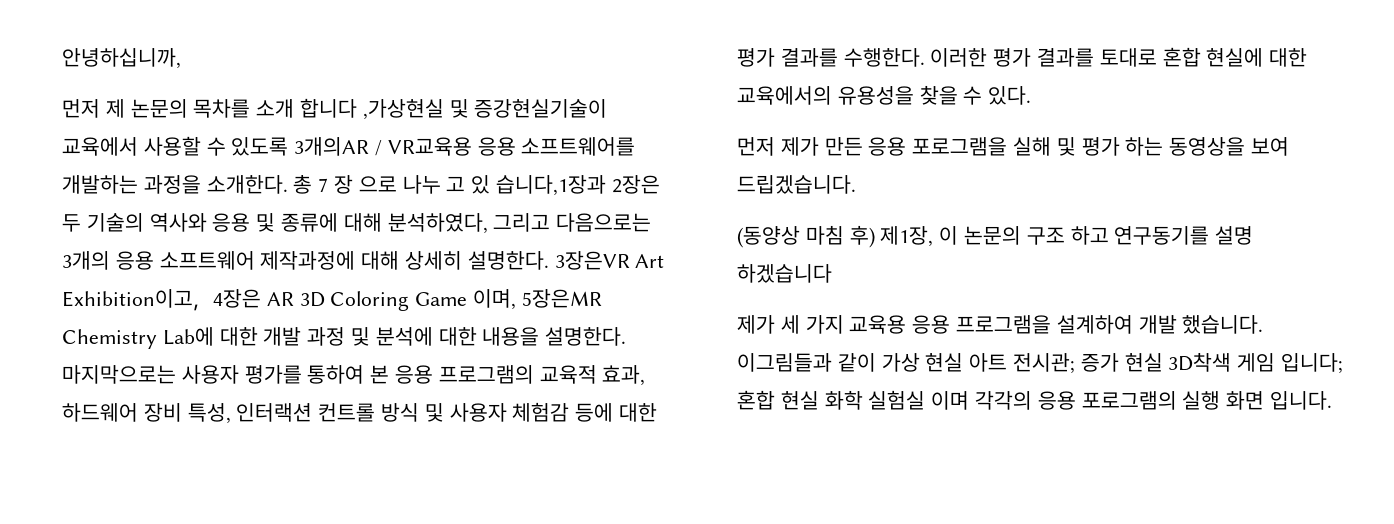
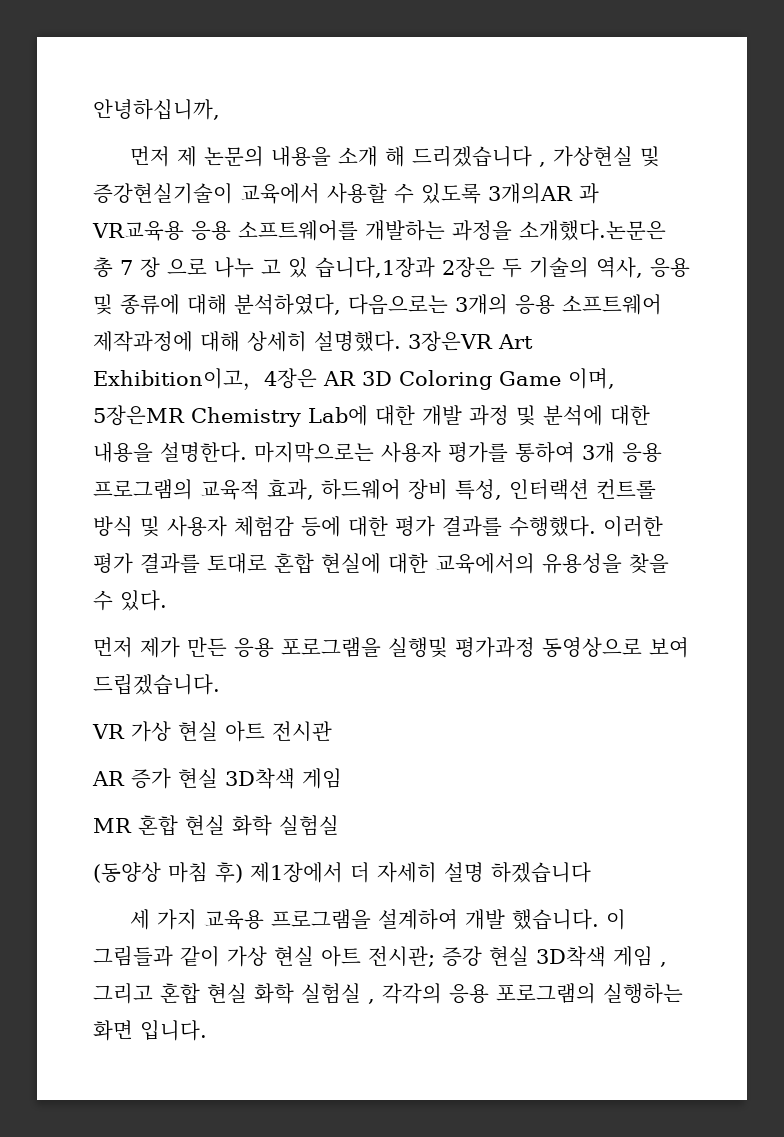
- 먼저 제 논문의 목차를 소개 합니다 ,가상현실 및 증강현실기술이 교육에서 사용할 수 있도록 3개의AR / VR교육용 응용 소프트웨어를 개발하는 과정을 소개한다. 총 7 장 으로 나누 고 있 습니다,1장과 2장은 두 기술의 역사와 응용 및 종류에 대해 분석하였다, 그리고 다음으로는 3개의 응용 소프트웨어 제작과정에 대해 상세히 설명한다.
+ 먼저 제 논문의 내용을 소개 해 드리겠습니다 , 가상현실 및 증강현실기술이 교육에서 사용할 수 있도록 3개의AR 과 VR교육용 응용 소프트웨어를 개발하는 과정을 소개했다.논문은 총 7 장 으로 나누 고 있 습니다,1장과 2장은 두 기술의 역사, 응용 및 종류에 대해 분석하였다, 다음으로는 3개의 응용 소프트웨어 제작과정에 대해 상세히 설명했다.
- 마지막으로는 사용자 평가를 통하여 본 응용 프로그램의 교육적 효과, 하드웨어 장비 특성, 인터랙션 컨트롤 방식 및 사용자 체험감 등에 대한 평가 결과를 수행한다.
+ 마지막으로는 사용자 평가를 통하여 3개 응용 프로그램의 교육적 효과, 하드웨어 장비 특성, 인터랙션 컨트롤 방식 및 사용자 체험감 등에 대한 평가 결과를 수행했다.
- 먼저 제가 만든 응용 포로그램을 실해 및 평가 하는 동영상을 보여 드립겠습니다.
- (동양상 마침 후) 제1장, 이 논문의 구조 하고 연구동기를 설명 하겠습니다
+ 먼저 제가 만든 응용 포로그램을 실행및 평가과정 동영상으로 보여 드립겠습니다.
+ VR 가상 현실 아트 전시관
+ AR 증가 현실 3D착색 게임
+ MR 혼합 현실 화학 실험실
+ (동양상 마침 후) 제1장에서 더 자세히 설명 하겠습니다
- 제가 세 가지 교육용 응용 프로그램을 설계하여 개발 했습니다.
+ 세 가지 교육용 프로그램을 설계하여 개발 했습니다.
- 이그림들과 같이 가상 현실 아트 전시관; 증가 현실 3D착색 게임 입니다; 혼합 현실 화학 실험실 이며 각각의 응용 포로그램의 실행 화면 입니다.
+ 이 그림들과 같이 가상 현실 아트 전시관; 증강 현실 3D착색 게임 , 그리고 혼합 현실 화학 실험실 , 각각의 응용 포로그램의 실행하는 화면 입니다.

